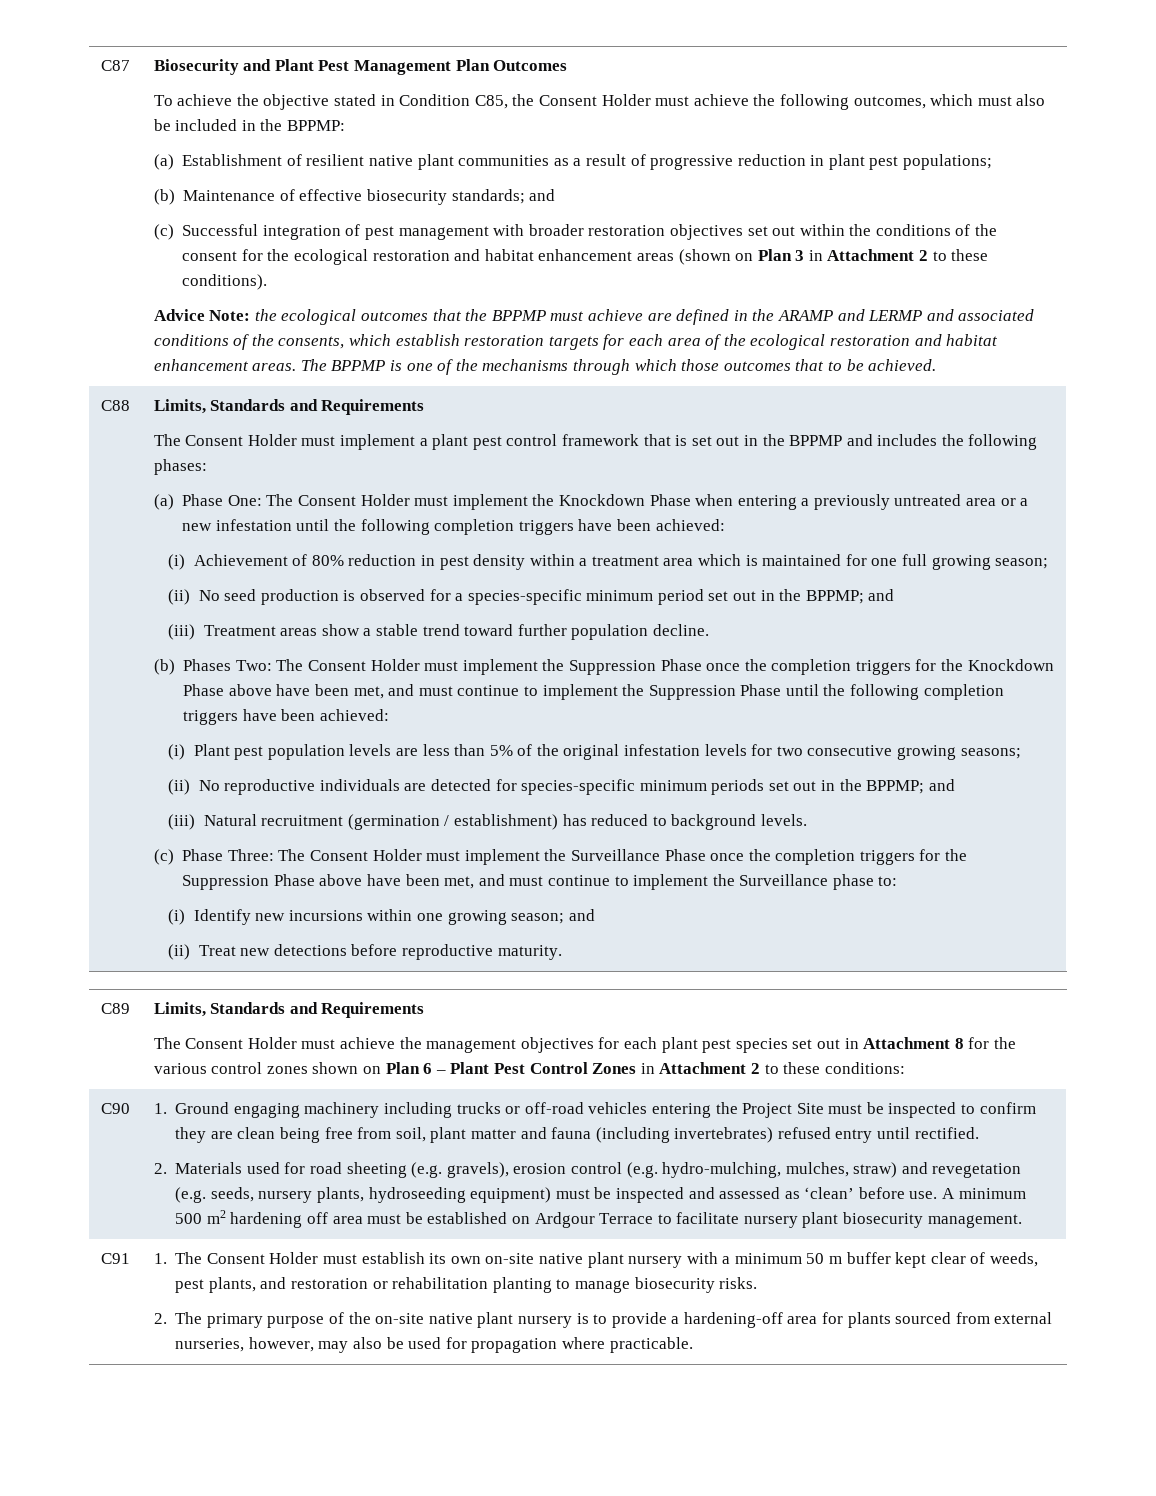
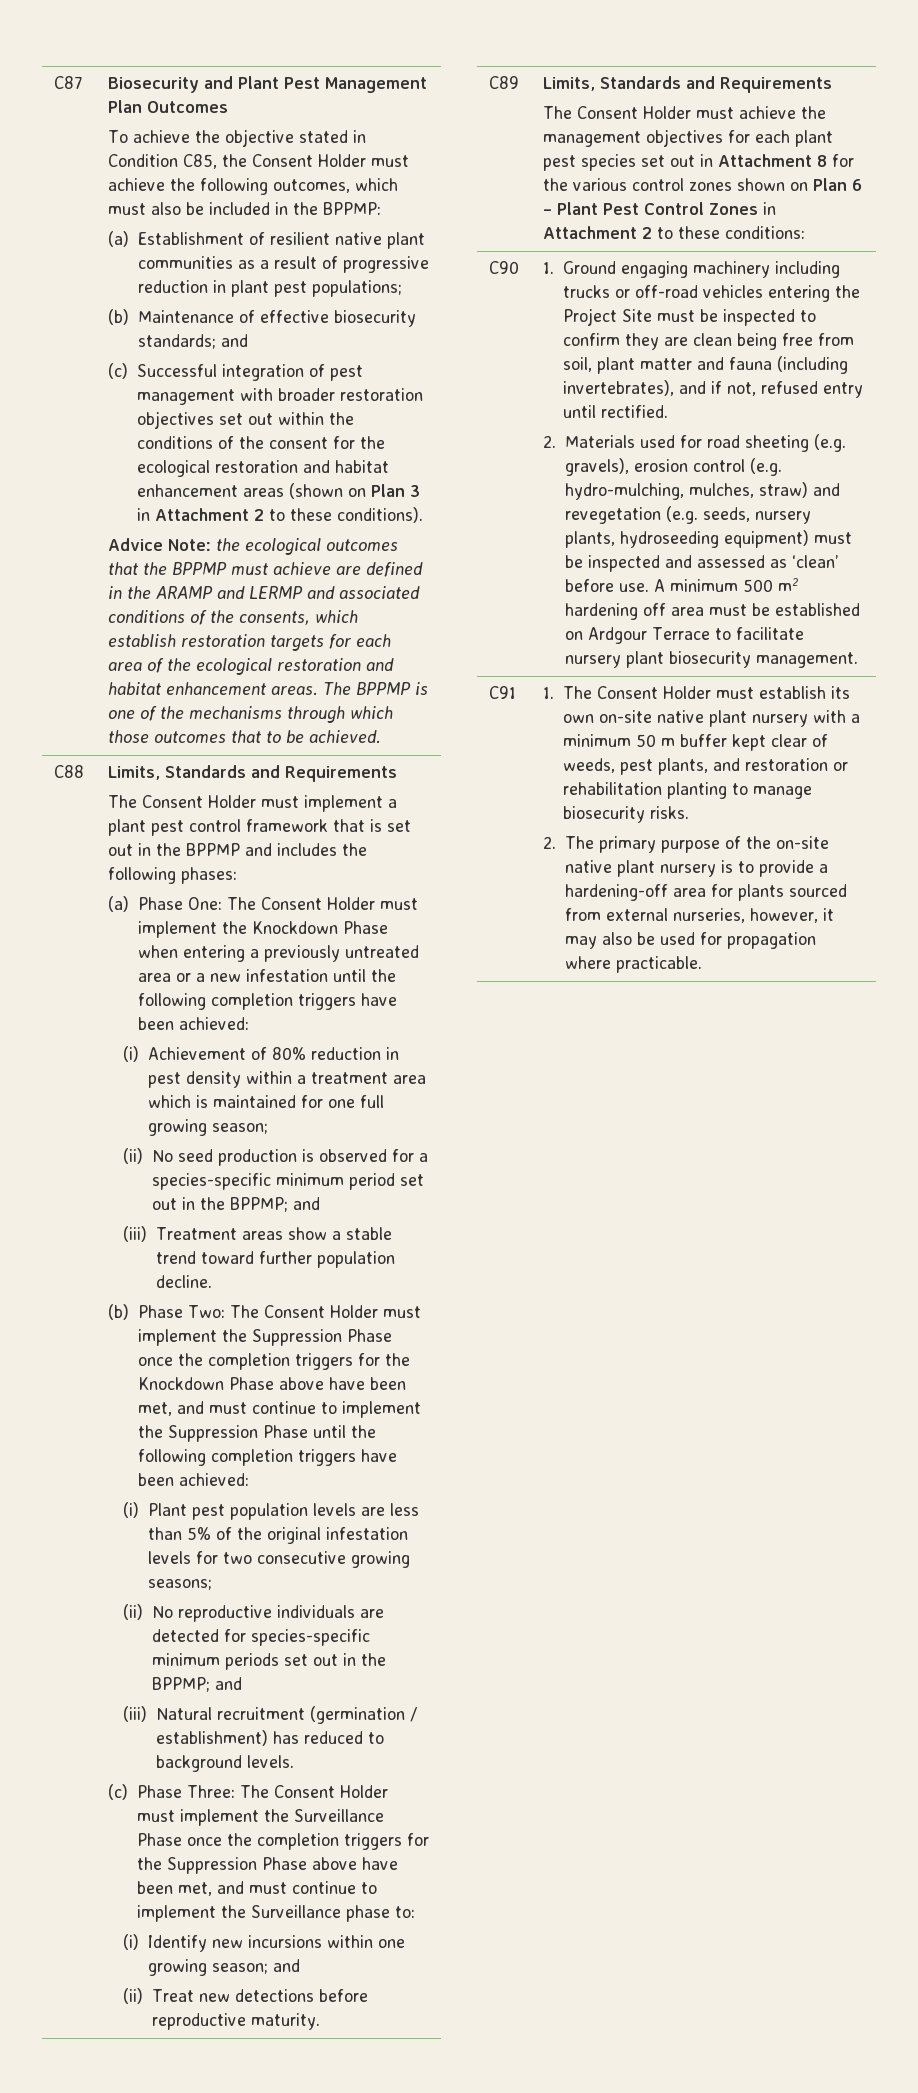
- (b) Phases Two: The Consent Holder must implement the Suppression Phase once the completion triggers for the Knockdown Phase above have been met, and must continue to implement the Suppression Phase until the following completion triggers have been achieved:
+ (b) Phase Two: The Consent Holder must implement the Suppression Phase once the completion triggers for the Knockdown Phase above have been met, and must continue to implement the Suppression Phase until the following completion triggers have been achieved:
- 1. Ground engaging machinery including trucks or off-road vehicles entering the Project Site must be inspected to confirm they are clean being free from soil, plant matter and fauna (including invertebrates) refused entry until rectified.
+ 1. Ground engaging machinery including trucks or off-road vehicles entering the Project Site must be inspected to confirm they are clean being free from soil, plant matter and fauna (including invertebrates), and if not, refused entry until rectified.
- 2. The primary purpose of the on-site native plant nursery is to provide a hardening-off area for plants sourced from external nurseries, however, may also be used for propagation where practicable.
+ 2. The primary purpose of the on-site native plant nursery is to provide a hardening-off area for plants sourced from external nurseries, however, it may also be used for propagation where practicable.

